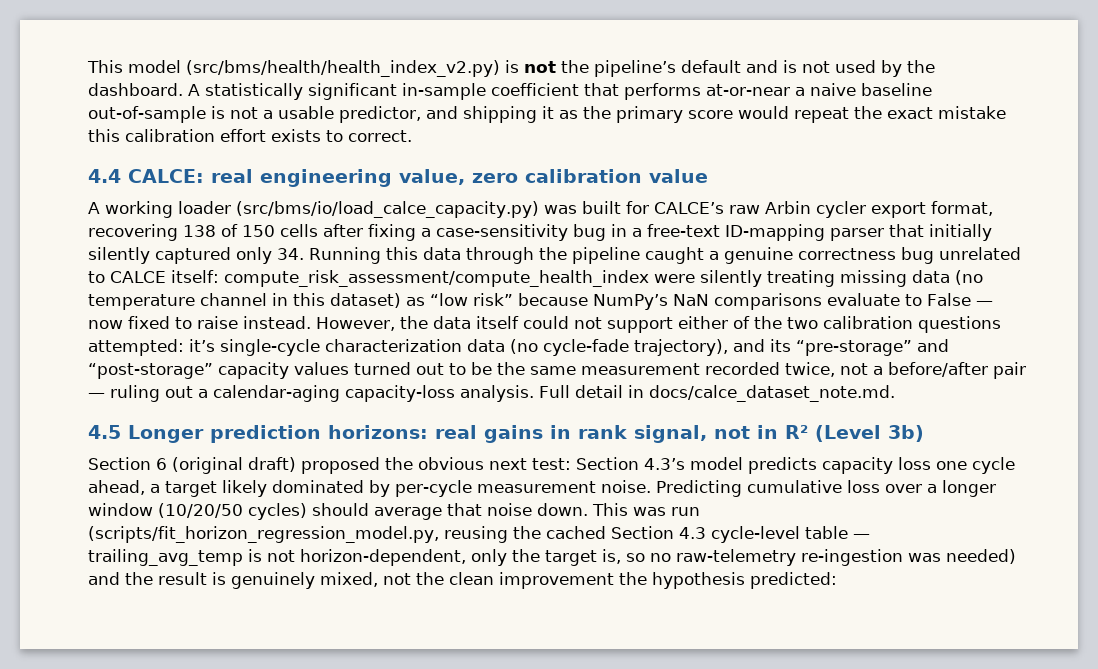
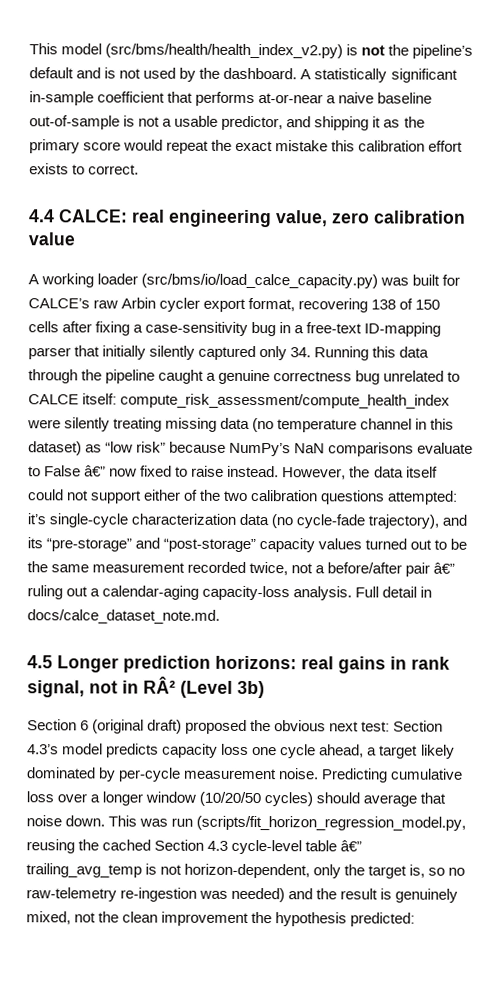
- compute_risk_assessment/compute_health_index were silently treating missing data (no temperature channel in this dataset) as “low risk” because NumPy’s NaN comparisons evaluate to False — now fixed to raise instead.
+ compute_risk_assessment/compute_health_index were silently treating missing data (no temperature channel in this dataset) as “low risk” because NumPy’s NaN comparisons evaluate to False â€” now fixed to raise instead.
- However, the data itself could not support either of the two calibration questions attempted: it’s single-cycle characterization data (no cycle-fade trajectory), and its “pre-storage” and “post-storage” capacity values turned out to be the same measurement recorded twice, not a before/after pair — ruling out a calendar-aging capacity-loss analysis.
+ However, the data itself could not support either of the two calibration questions attempted: it’s single-cycle characterization data (no cycle-fade trajectory), and its “pre-storage” and “post-storage” capacity values turned out to be the same measurement recorded twice, not a before/after pair â€” ruling out a calendar-aging capacity-loss analysis.
- 4.5 Longer prediction horizons: real gains in rank signal, not in R² (Level 3b)
+ 4.5 Longer prediction horizons: real gains in rank signal, not in RÂ² (Level 3b)
- This was run (scripts/fit_horizon_regression_model.py, reusing the cached Section 4.3 cycle-level table — trailing_avg_temp is not horizon-dependent, only the target is, so no raw-telemetry re-ingestion was needed) and the result is genuinely mixed, not the clean improvement the hypothesis predicted:
+ This was run (scripts/fit_horizon_regression_model.py, reusing the cached Section 4.3 cycle-level table â€” trailing_avg_temp is not horizon-dependent, only the target is, so no raw-telemetry re-ingestion was needed) and the result is genuinely mixed, not the clean improvement the hypothesis predicted:

